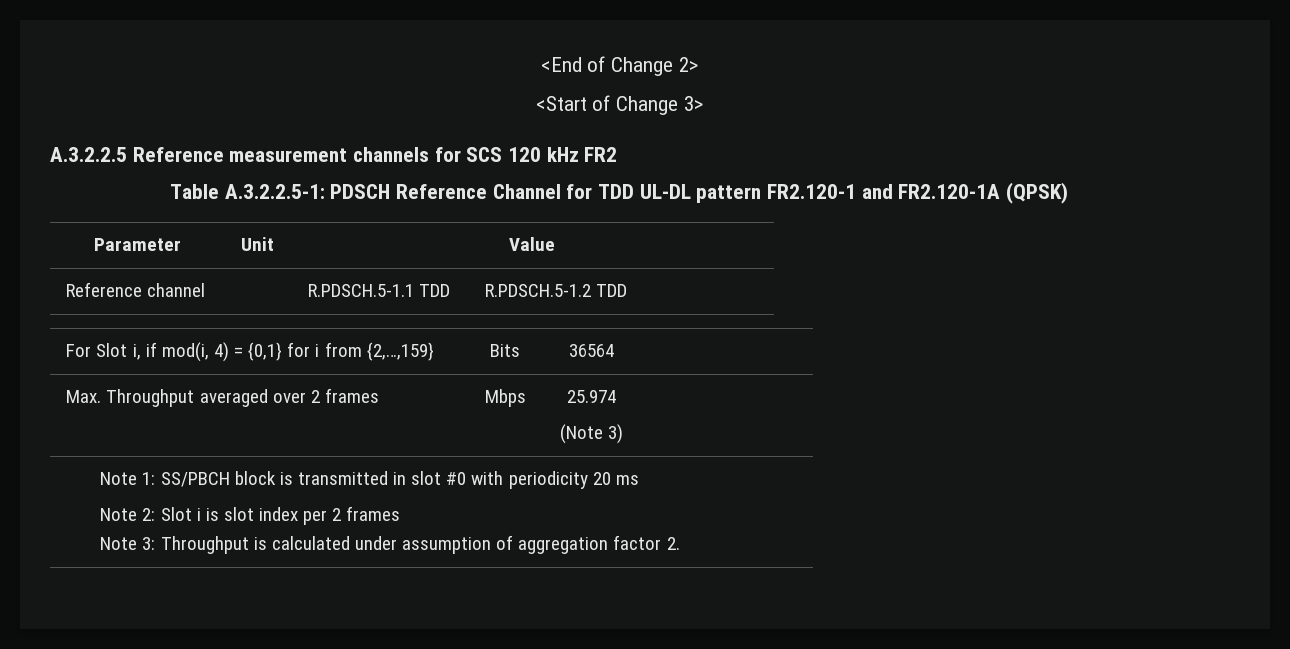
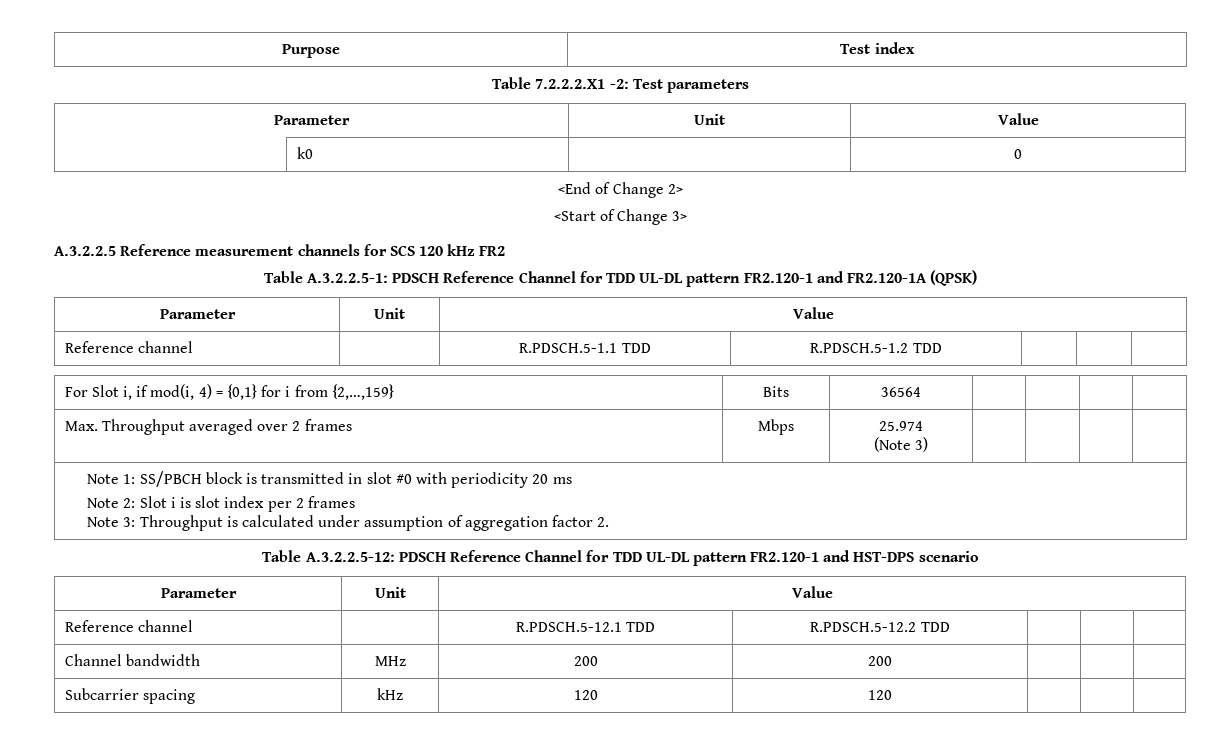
+ Purpose | Test index
+ Table 7.2.2.2.X1 -2: Test parameters
+ Parameter | Unit | Value
+ | k0 | | 0
+ Table A.3.2.2.5-12: PDSCH Reference Channel for TDD UL-DL pattern FR2.120-1 and HST-DPS scenario
+ Parameter | Unit | Value
+ Reference channel | | R.PDSCH.5-12.1 TDD | R.PDSCH.5-12.2 TDD | | |
+ Channel bandwidth | MHz | 200 | 200 | | |
+ Subcarrier spacing | kHz | 120 | 120 | | |

